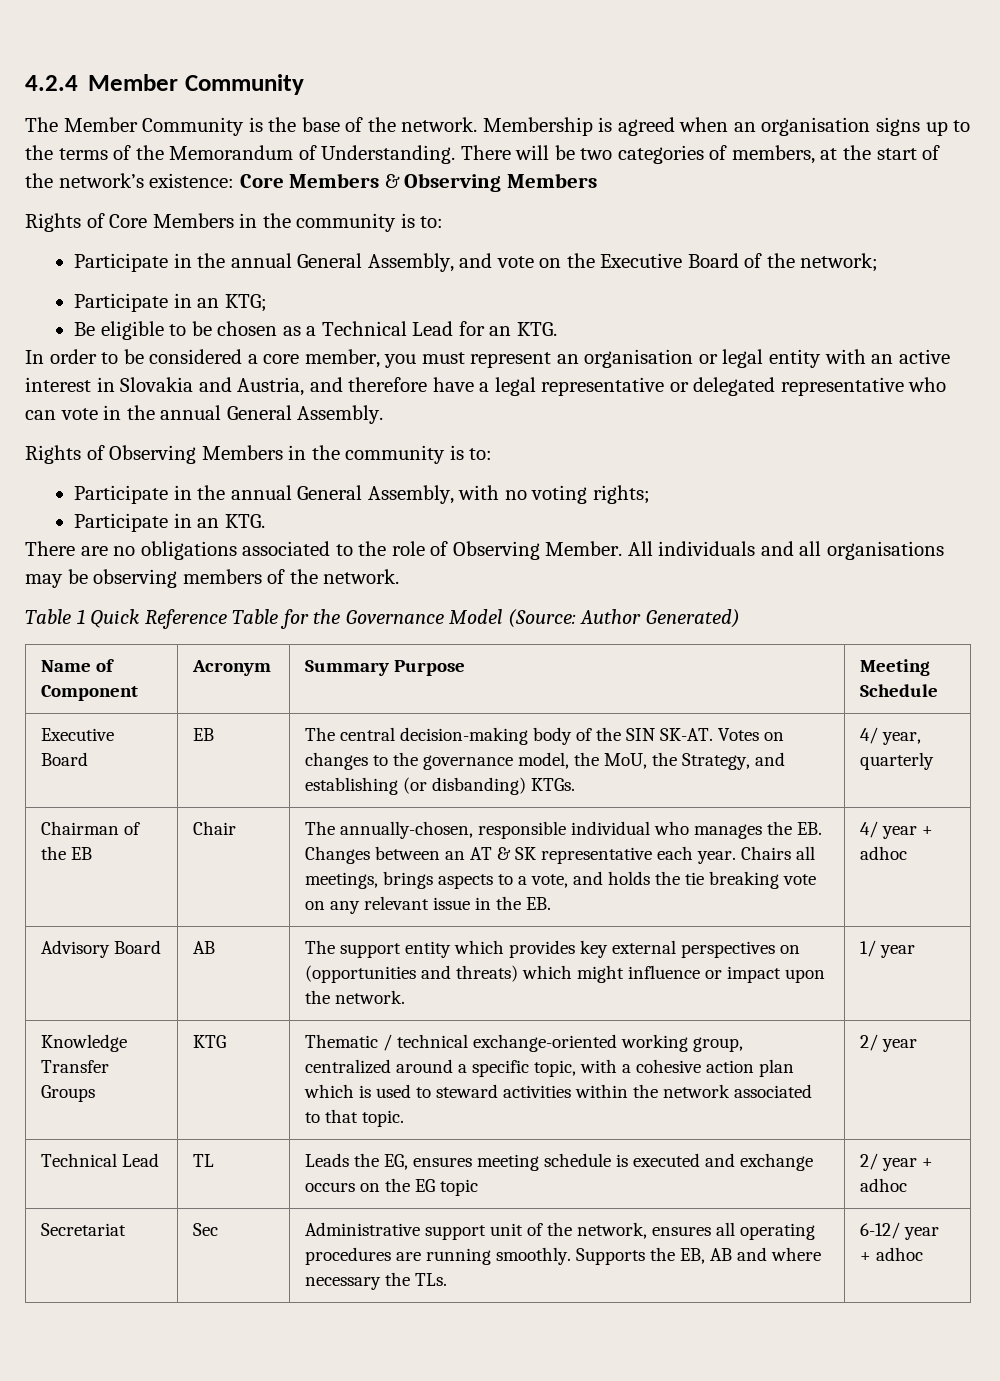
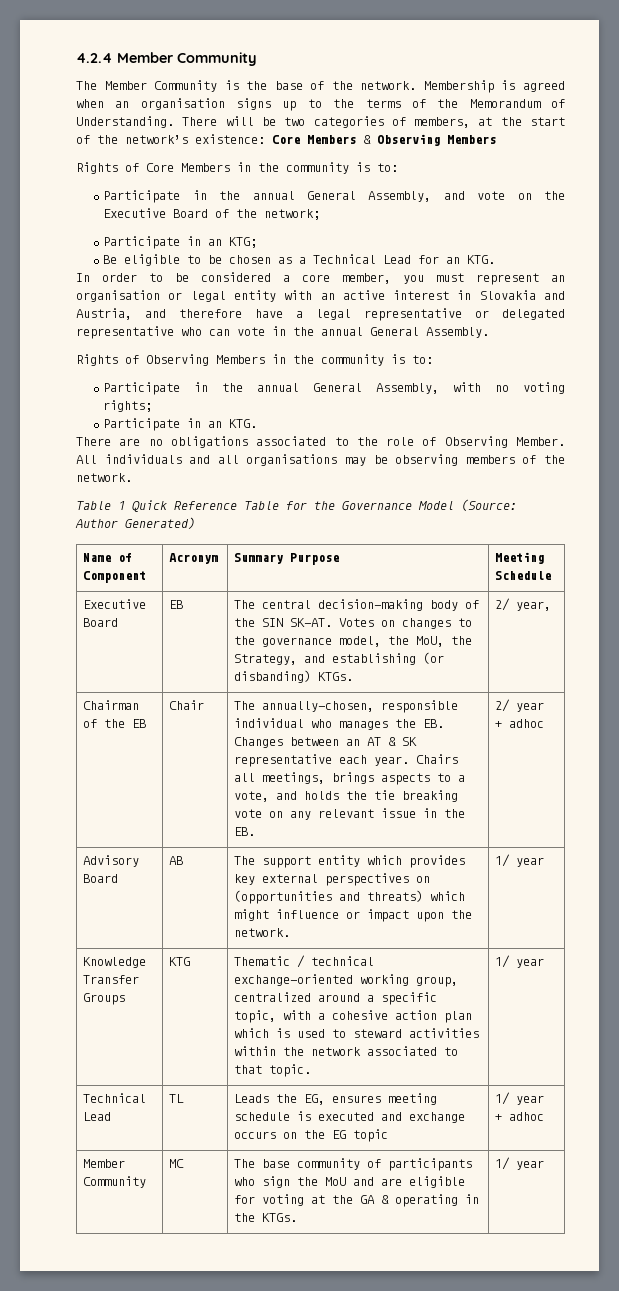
- Executive Board | EB | The central decision-making body of the SIN SK-AT. Votes on changes to the governance model, the MoU, the Strategy, and establishing (or disbanding) KTGs. | 4/ year, quarterly
+ Executive Board | EB | The central decision-making body of the SIN SK-AT. Votes on changes to the governance model, the MoU, the Strategy, and establishing (or disbanding) KTGs. | 2/ year,
- 4/ year + adhoc
+ 2/ year + adhoc
- Knowledge Transfer Groups | KTG | Thematic / technical exchange-oriented working group, centralized around a specific topic, with a cohesive action plan which is used to steward activities within the network associated to that topic. | 2/ year
+ Knowledge Transfer Groups | KTG | Thematic / technical exchange-oriented working group, centralized around a specific topic, with a cohesive action plan which is used to steward activities within the network associated to that topic. | 1/ year
- Technical Lead | TL | Leads the EG, ensures meeting schedule is executed and exchange occurs on the EG topic | 2/ year + adhoc
- Secretariat | Sec | Administrative support unit of the network, ensures all operating procedures are running smoothly. Supports the EB, AB and where necessary the TLs. | 6-12/ year + adhoc
+ Technical Lead | TL | Leads the EG, ensures meeting schedule is executed and exchange occurs on the EG topic | 1/ year + adhoc
+ Member Community | MC | The base community of participants who sign the MoU and are eligible for voting at the GA & operating in the KTGs. | 1/ year

